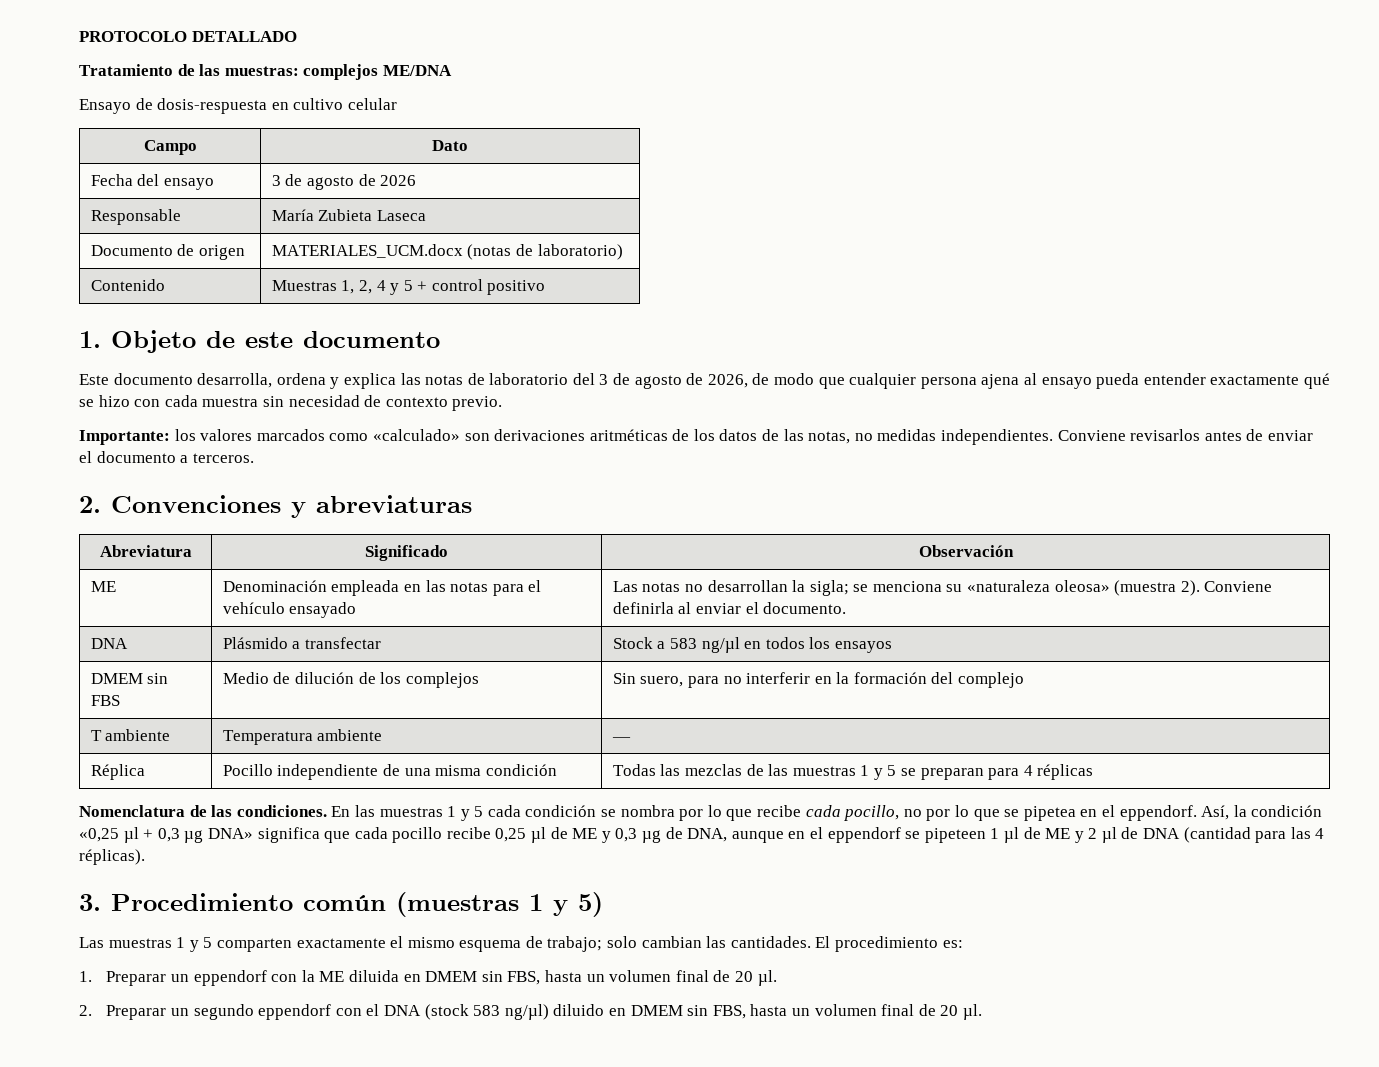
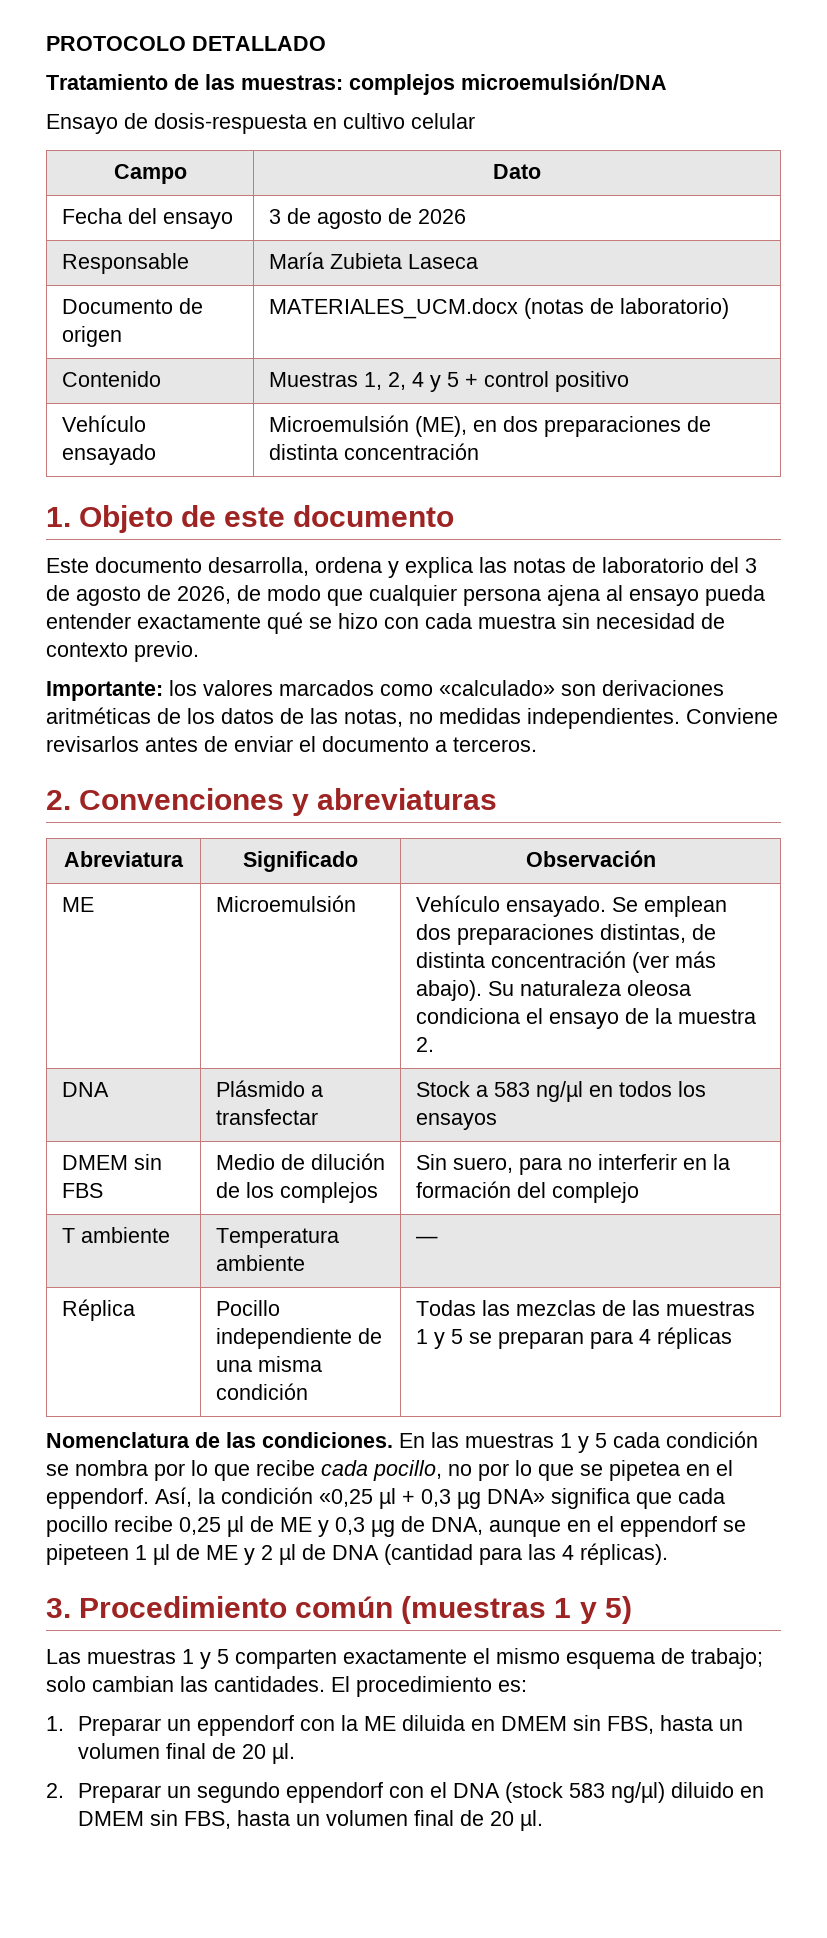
- Tratamiento de las muestras: complejos ME/DNA
+ Tratamiento de las muestras: complejos microemulsión/DNA
+ Vehículo ensayado | Microemulsión (ME), en dos preparaciones de distinta concentración
- ME | Denominación empleada en las notas para el vehículo ensayado | Las notas no desarrollan la sigla; se menciona su «naturaleza oleosa» (muestra 2). Conviene definirla al enviar el documento.
+ ME | Microemulsión | Vehículo ensayado. Se emplean dos preparaciones distintas, de distinta concentración (ver más abajo). Su naturaleza oleosa condiciona el ensayo de la muestra 2.

